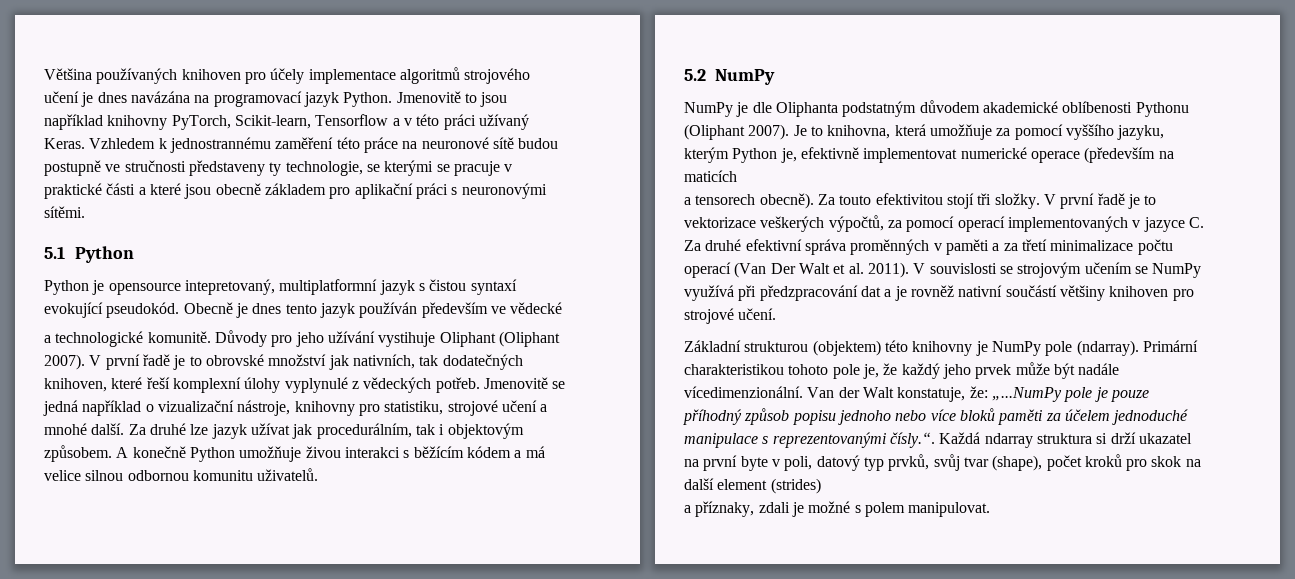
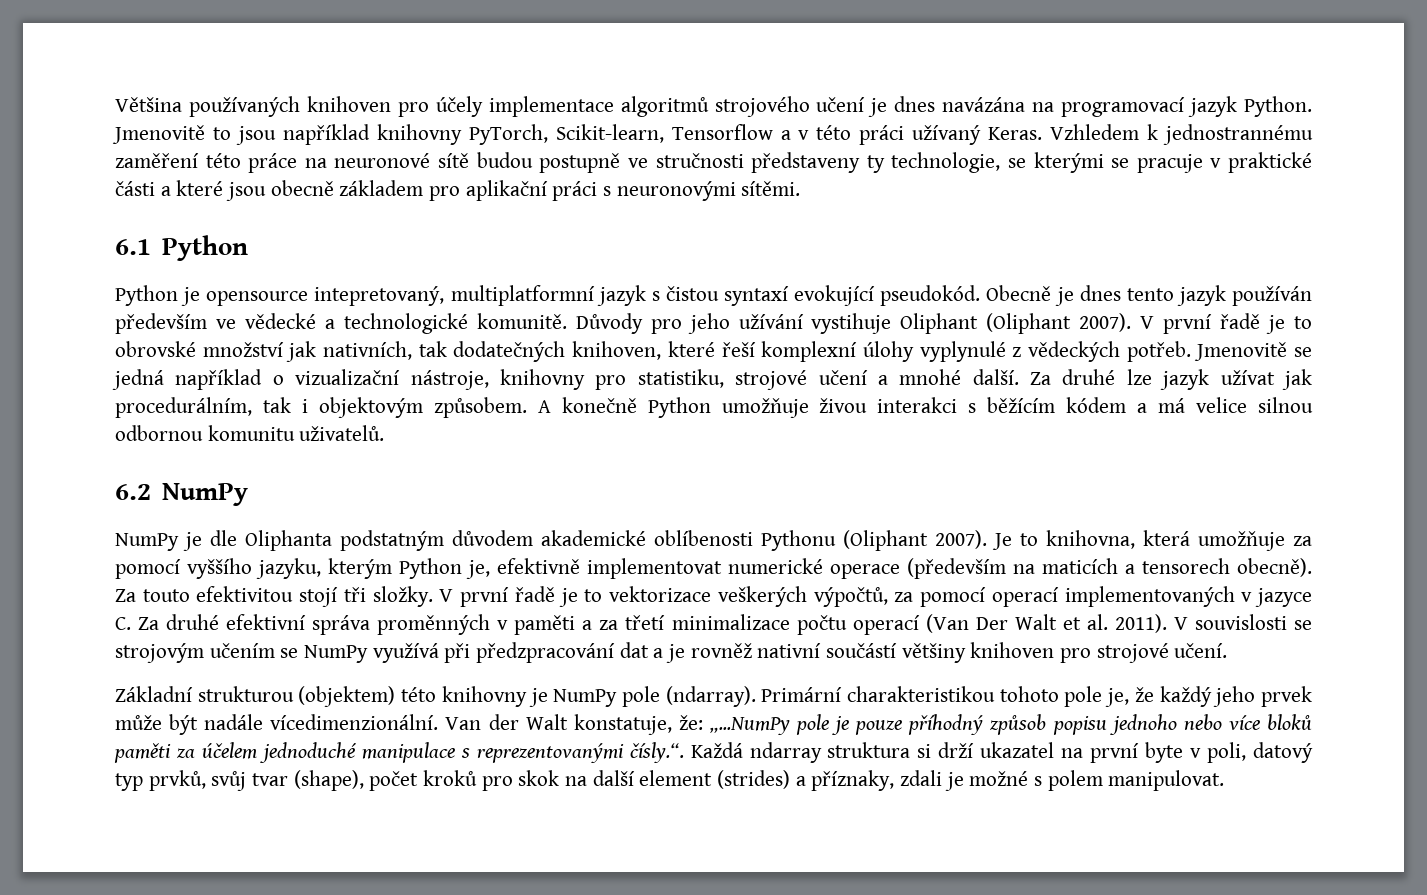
- 5.1 Python
+ 6.1 Python
- Obecně je dnes tento jazyk používán především ve vědecké
- a technologické komunitě.
+ Obecně je dnes tento jazyk používán především ve vědecké a technologické komunitě.
- 5.2 NumPy
+ 6.2 NumPy
- Je to knihovna, která umožňuje za pomocí vyššího jazyku, kterým Python je, efektivně implementovat numerické operace (především na maticích
- a tensorech obecně).
+ Je to knihovna, která umožňuje za pomocí vyššího jazyku, kterým Python je, efektivně implementovat numerické operace (především na maticích a tensorech obecně).
- Van der Walt konstatuje, že: „...NumPy pole je pouze příhodný způsob popisu jednoho nebo více bloků paměti za účelem jednoduché manipulace s reprezentovanými čísly.“. Každá ndarray struktura si drží ukazatel na první byte v poli, datový typ prvků, svůj tvar (shape), počet kroků pro skok na další element (strides)
- a příznaky, zdali je možné s polem manipulovat.
+ Van der Walt konstatuje, že: „...NumPy pole je pouze příhodný způsob popisu jednoho nebo více bloků paměti za účelem jednoduché manipulace s reprezentovanými čísly.“. Každá ndarray struktura si drží ukazatel na první byte v poli, datový typ prvků, svůj tvar (shape), počet kroků pro skok na další element (strides) a příznaky, zdali je možné s polem manipulovat.

